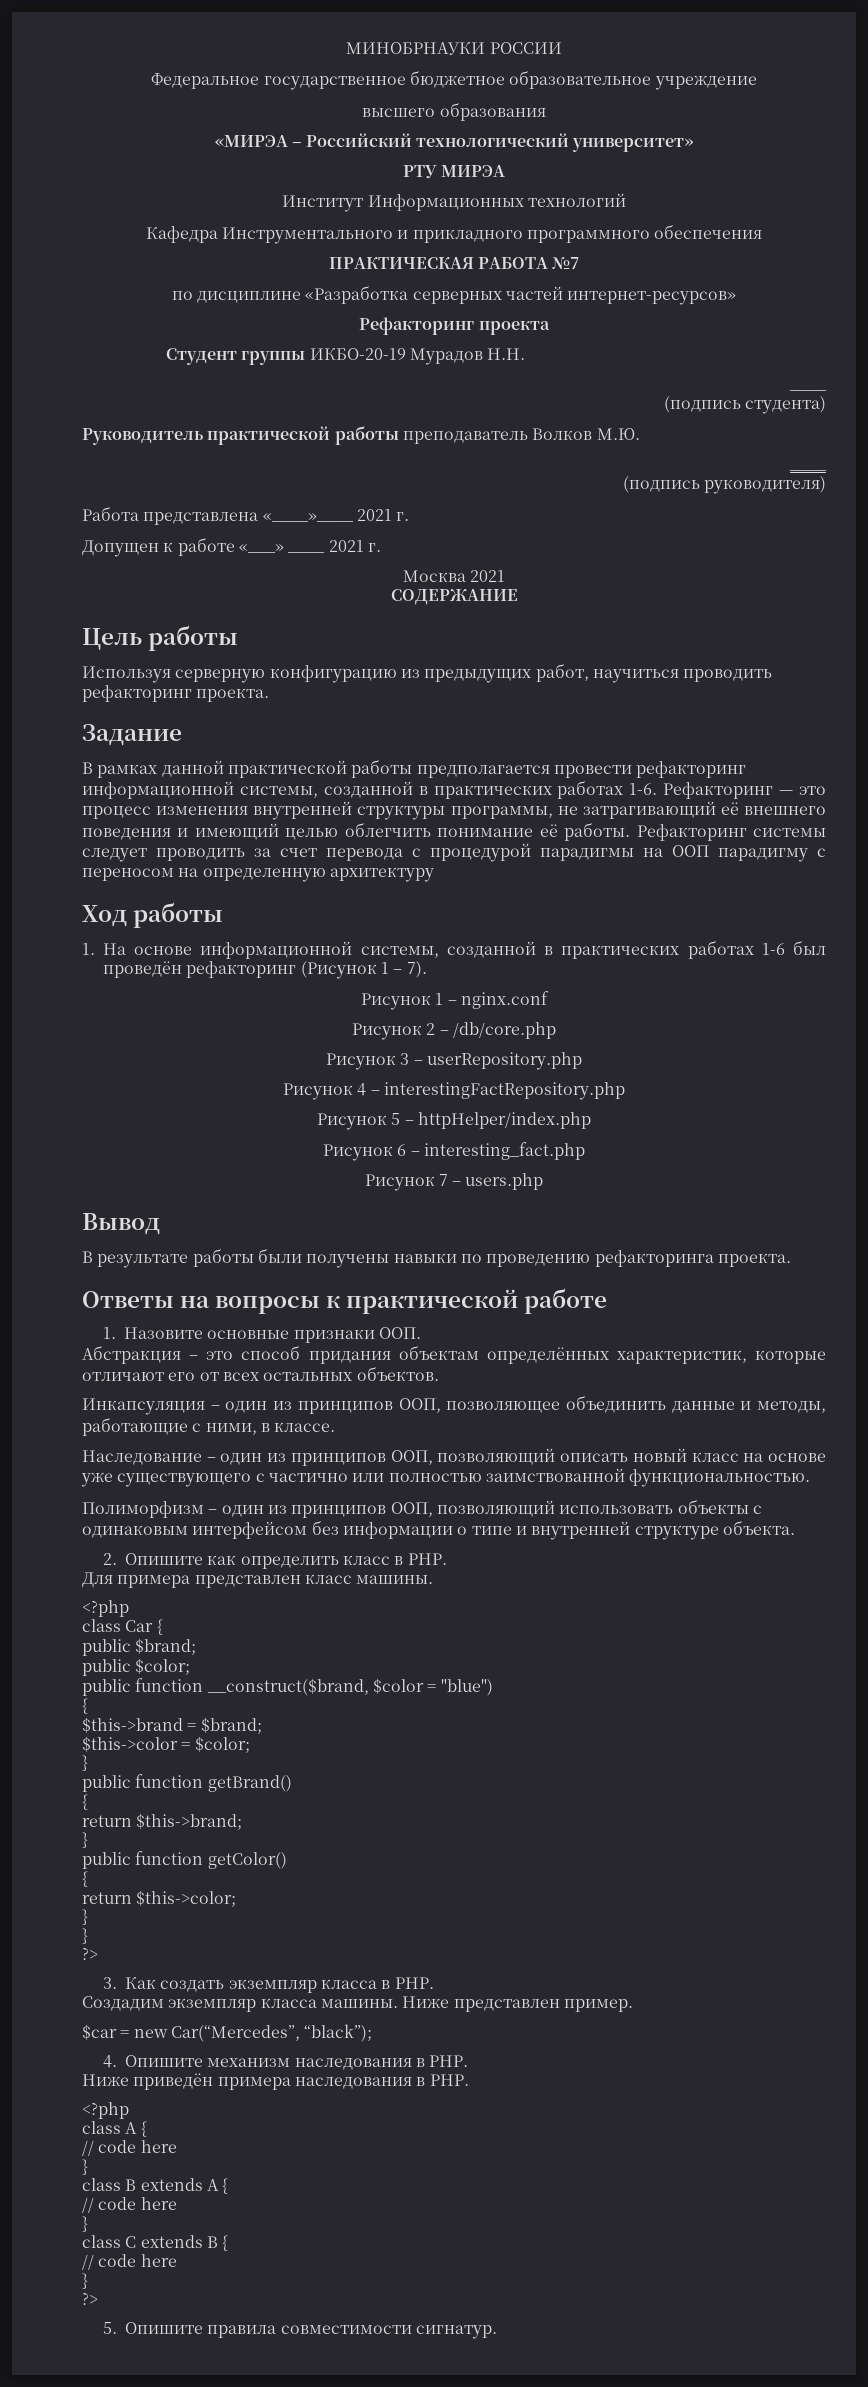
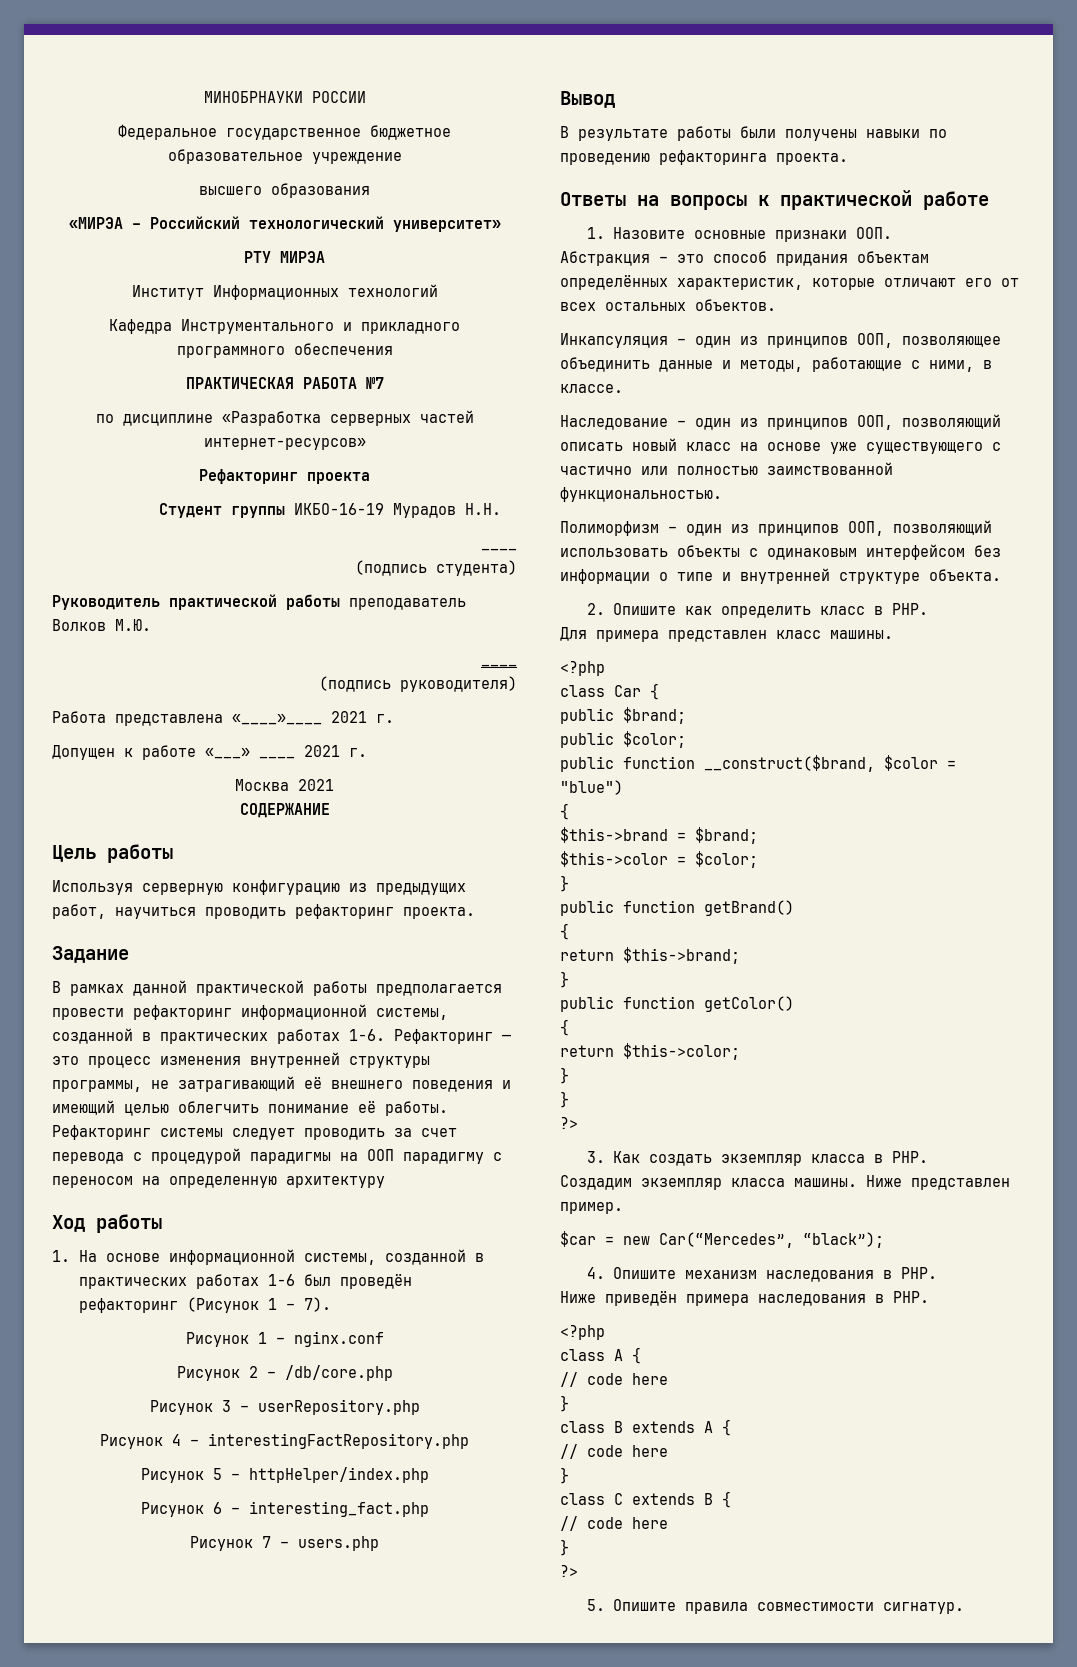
- Студент группы ИКБО-20-19 Мурадов Н.Н.
+ Студент группы ИКБО-16-19 Мурадов Н.Н.

